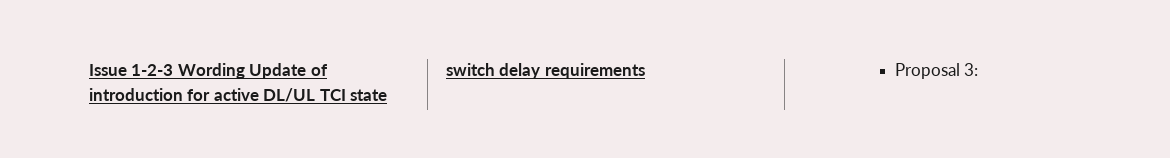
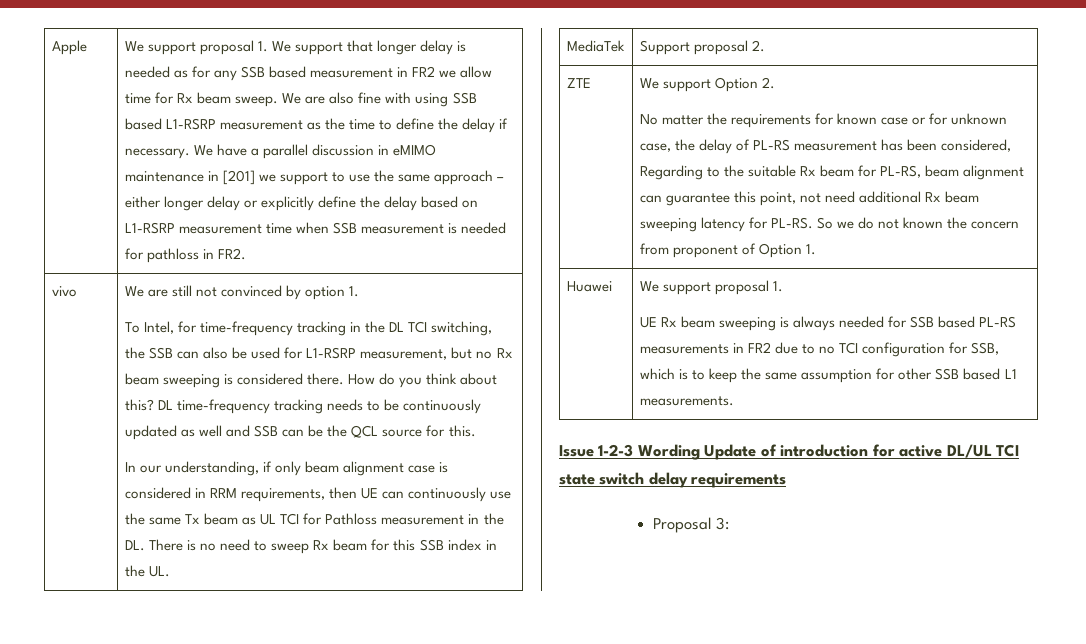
+ Apple | We support proposal 1. We support that longer delay is needed as for any SSB based measurement in FR2 we allow time for Rx beam sweep. We are also fine with using SSB based L1-RSRP measurement as the time to define the delay if necessary. We have a parallel discussion in eMIMO maintenance in [201] we support to use the same approach – either longer delay or explicitly define the delay based on L1-RSRP measurement time when SSB measurement is needed for pathloss in FR2.
+ vivo | We are still not convinced by option 1.
+ To Intel, for time-frequency tracking in the DL TCI switching, the SSB can also be used for L1-RSRP measurement, but no Rx beam sweeping is considered there. How do you think about this? DL time-frequency tracking needs to be continuously updated as well and SSB can be the QCL source for this.
+ In our understanding, if only beam alignment case is considered in RRM requirements, then UE can continuously use the same Tx beam as UL TCI for Pathloss measurement in the DL. There is no need to sweep Rx beam for this SSB index in the UL.
+ MediaTek | Support proposal 2.
+ ZTE | We support Option 2.
+ No matter the requirements for known case or for unknown case, the delay of PL-RS measurement has been considered, Regarding to the suitable Rx beam for PL-RS, beam alignment can guarantee this point, not need additional Rx beam sweeping latency for PL-RS. So we do not known the concern from proponent of Option 1.
+ Huawei | We support proposal 1.
+ UE Rx beam sweeping is always needed for SSB based PL-RS measurements in FR2 due to no TCI configuration for SSB, which is to keep the same assumption for other SSB based L1 measurements.

